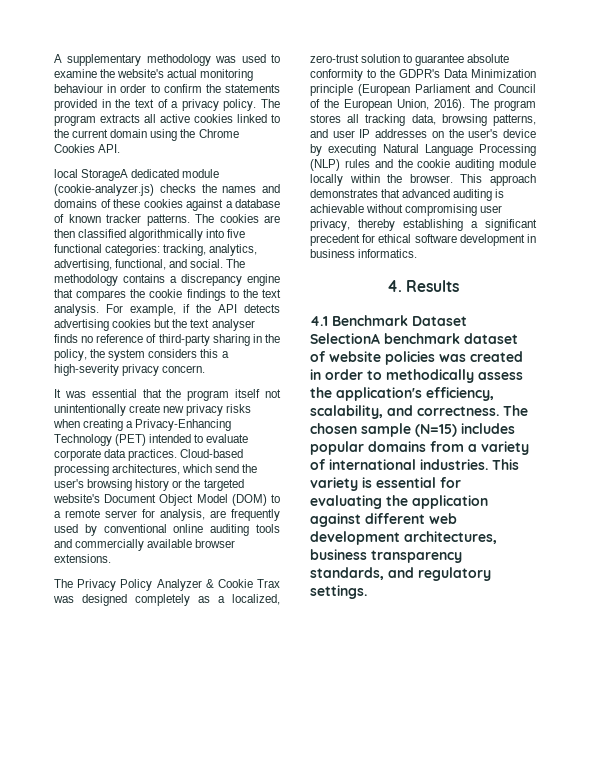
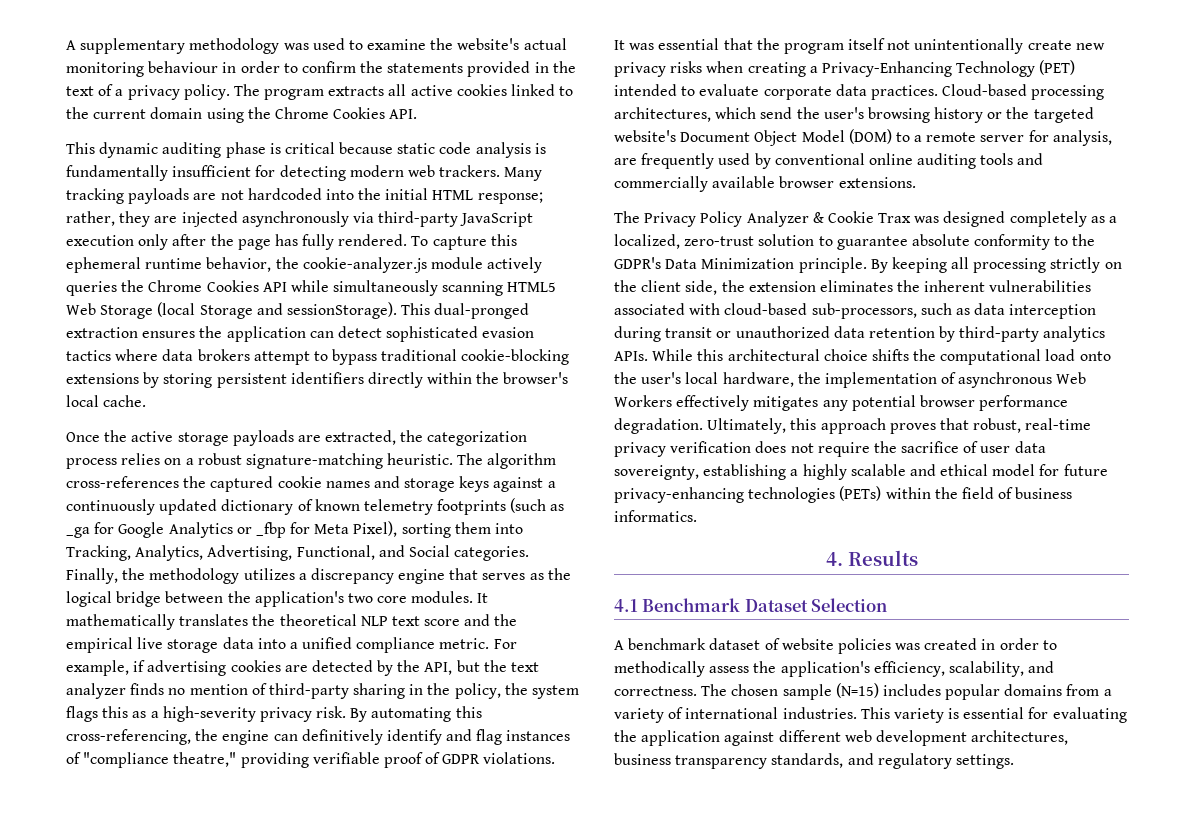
- local StorageA dedicated module (cookie-analyzer.js) checks the names and domains of these cookies against a database of known tracker patterns. The cookies are then classified algorithmically into five functional categories: tracking, analytics, advertising, functional, and social. The methodology contains a discrepancy engine that compares the cookie findings to the text analysis. For example, if the API detects advertising cookies but the text analyser finds no reference of third-party sharing in the policy, the system considers this a high-severity privacy concern.
+ This dynamic auditing phase is critical because static code analysis is fundamentally insufficient for detecting modern web trackers. Many tracking payloads are not hardcoded into the initial HTML response; rather, they are injected asynchronously via third-party JavaScript execution only after the page has fully rendered. To capture this ephemeral runtime behavior, the cookie-analyzer.js module actively queries the Chrome Cookies API while simultaneously scanning HTML5 Web Storage (local Storage and sessionStorage). This dual-pronged extraction ensures the application can detect sophisticated evasion tactics where data brokers attempt to bypass traditional cookie-blocking extensions by storing persistent identifiers directly within the browser's local cache.
+ Once the active storage payloads are extracted, the categorization process relies on a robust signature-matching heuristic. The algorithm cross-references the captured cookie names and storage keys against a continuously updated dictionary of known telemetry footprints (such as _ga for Google Analytics or _fbp for Meta Pixel), sorting them into Tracking, Analytics, Advertising, Functional, and Social categories. Finally, the methodology utilizes a discrepancy engine that serves as the logical bridge between the application's two core modules. It mathematically translates the theoretical NLP text score and the empirical live storage data into a unified compliance metric. For example, if advertising cookies are detected by the API, but the text analyzer finds no mention of third-party sharing in the policy, the system flags this as a high-severity privacy risk. By automating this cross-referencing, the engine can definitively identify and flag instances of "compliance theatre," providing verifiable proof of GDPR violations.
- The Privacy Policy Analyzer & Cookie Trax was designed completely as a localized, zero-trust solution to guarantee absolute conformity to the GDPR's Data Minimization principle (European Parliament and Council of the European Union, 2016). The program stores all tracking data, browsing patterns, and user IP addresses on the user's device by executing Natural Language Processing (NLP) rules and the cookie auditing module locally within the browser. This approach demonstrates that advanced auditing is achievable without compromising user privacy, thereby establishing a significant precedent for ethical software development in business informatics.
+ The Privacy Policy Analyzer & Cookie Trax was designed completely as a localized, zero-trust solution to guarantee absolute conformity to the GDPR's Data Minimization principle. By keeping all processing strictly on the client side, the extension eliminates the inherent vulnerabilities associated with cloud-based sub-processors, such as data interception during transit or unauthorized data retention by third-party analytics APIs. While this architectural choice shifts the computational load onto the user's local hardware, the implementation of asynchronous Web Workers effectively mitigates any potential browser performance degradation. Ultimately, this approach proves that robust, real-time privacy verification does not require the sacrifice of user data sovereignty, establishing a highly scalable and ethical model for future privacy-enhancing technologies (PETs) within the field of business informatics.
- 4.1 Benchmark Dataset SelectionA benchmark dataset of website policies was created in order to methodically assess the application's efficiency, scalability, and correctness.
+ 4.1 Benchmark Dataset Selection
+ A benchmark dataset of website policies was created in order to methodically assess the application's efficiency, scalability, and correctness.

